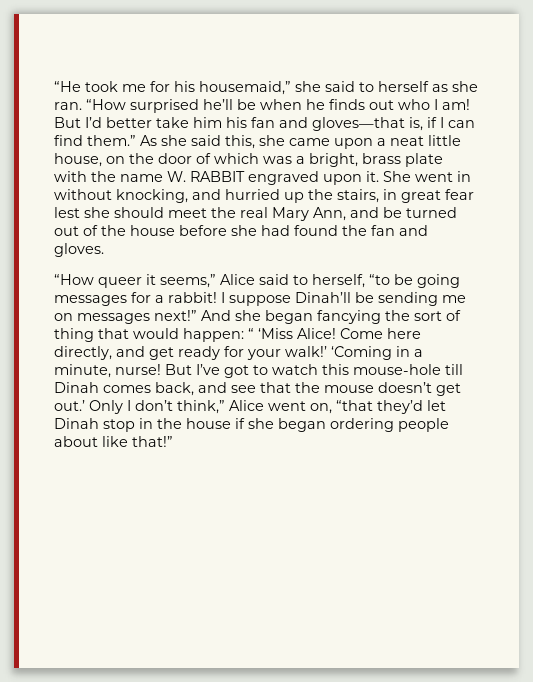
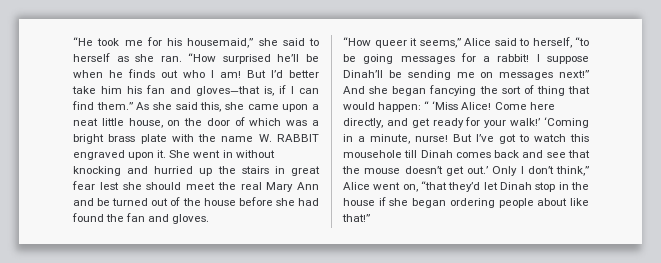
- As she said this, she came upon a neat little house, on the door of which was a bright, brass plate with the name W. RABBIT engraved upon it.
+ As she said this, she came upon a neat little house, on the door of which was a bright brass plate with the name W. RABBIT engraved upon it.
- She went in without knocking, and hurried up the stairs, in great fear lest she should meet the real Mary Ann, and be turned out of the house before she had found the fan and gloves.
+ She went in without knocking and hurried up the stairs in great fear lest she should meet the real Mary Ann and be turned out of the house before she had found the fan and gloves.
- But I’ve got to watch this mouse-hole till Dinah comes back, and see that the mouse doesn’t get out.’
+ But I’ve got to watch this mousehole till Dinah comes back and see that the mouse doesn’t get out.’

